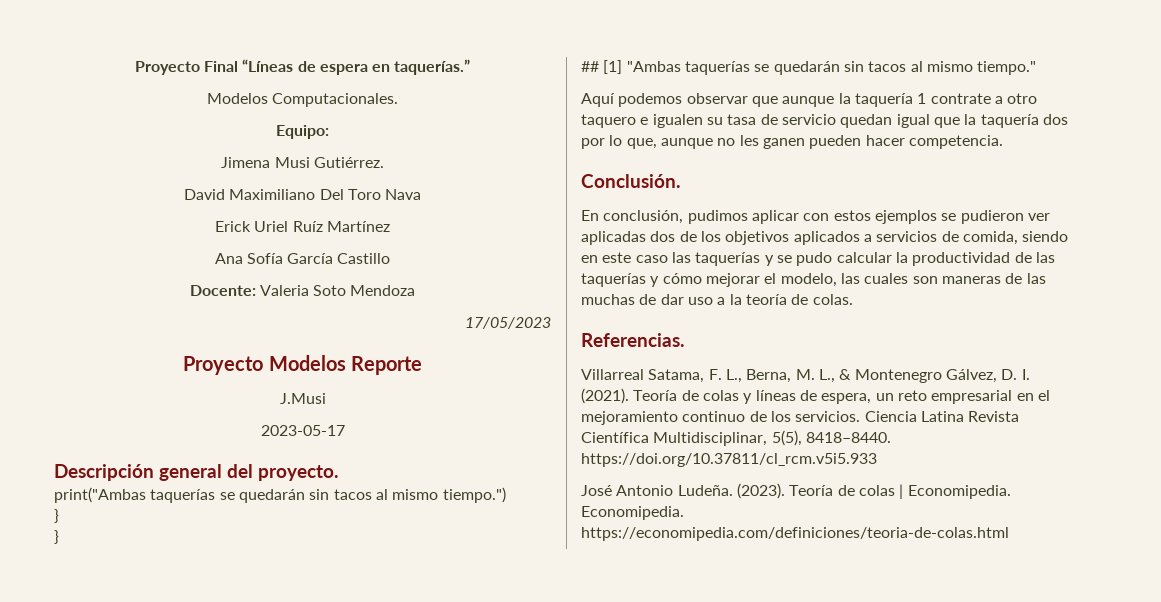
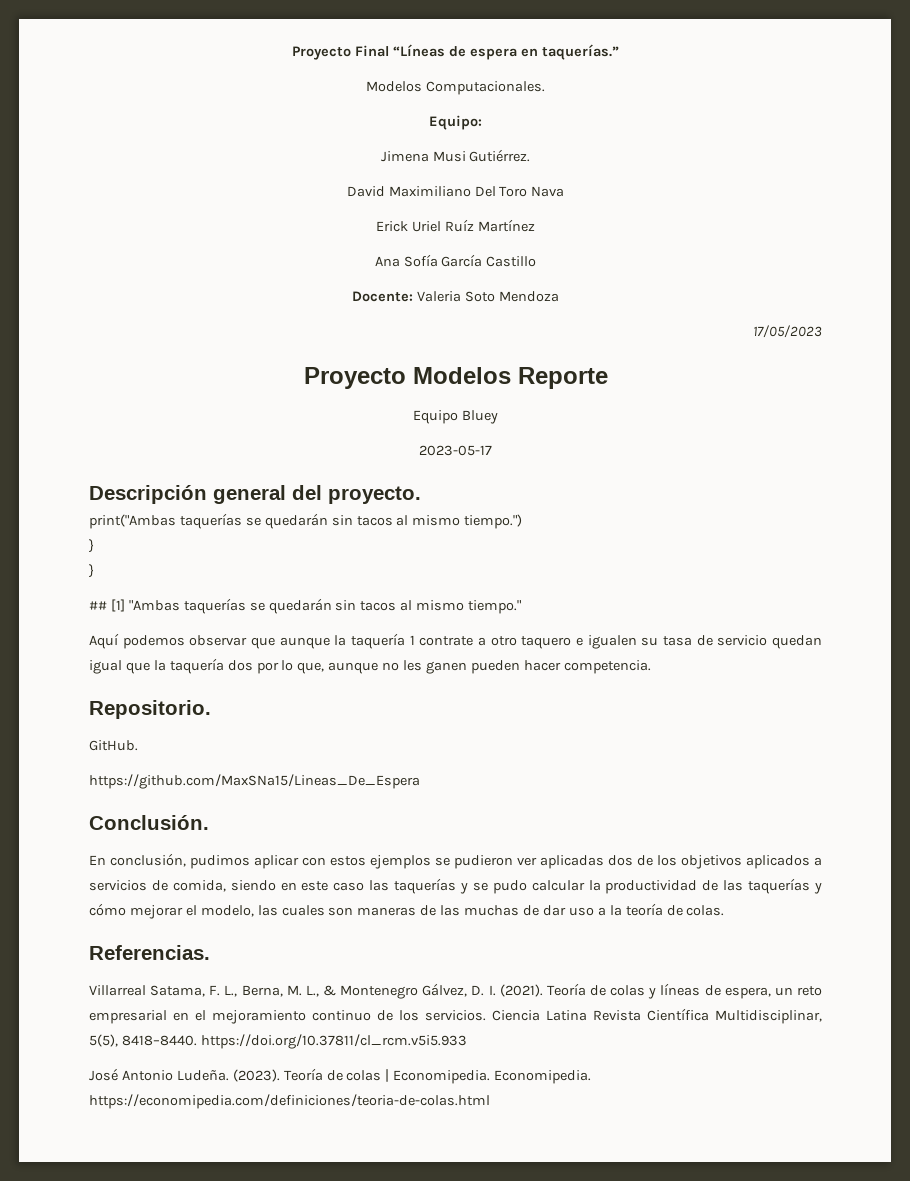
- J.Musi
+ Equipo Bluey
+ Repositorio.
+ GitHub.
+ https://github.com/MaxSNa15/Lineas_De_Espera

